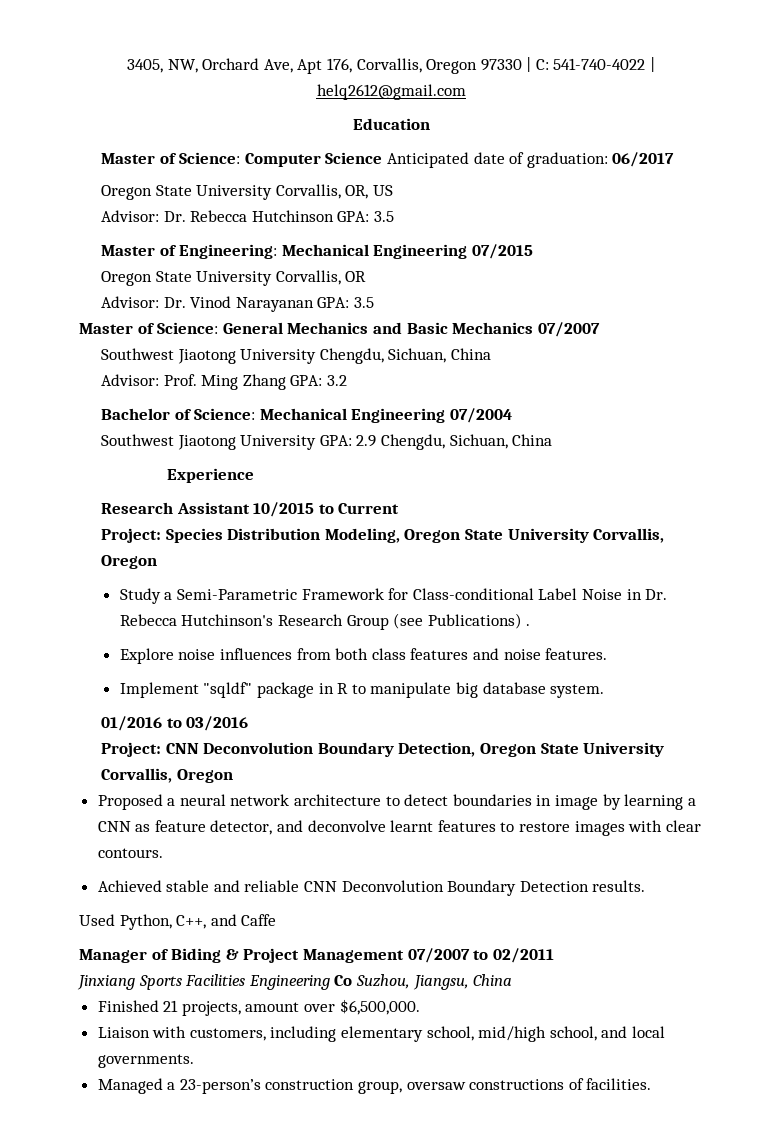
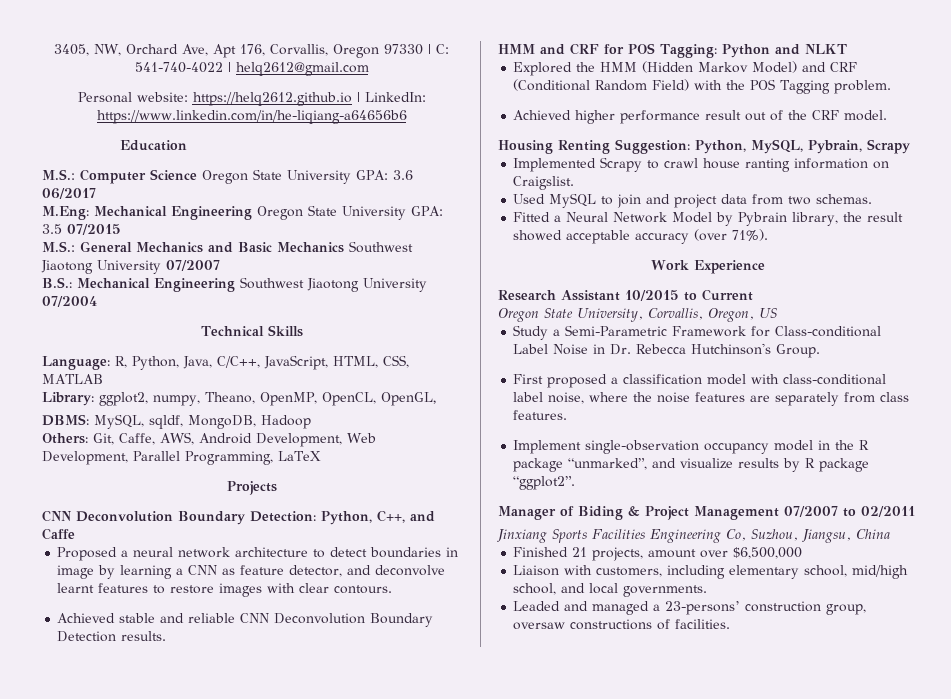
+ Personal website: https://helq2612.github.io | LinkedIn: https://www.linkedin.com/in/he-liqiang-a64656b6
  Education
- Master of Science: Computer Science Anticipated date of graduation: 06/2017
- Oregon State University Corvallis, OR, US
- Advisor: Dr. Rebecca Hutchinson GPA: 3.5
- Master of Engineering: Mechanical Engineering 07/2015
- Oregon State University Corvallis, OR
- Advisor: Dr. Vinod Narayanan GPA: 3.5
- Master of Science: General Mechanics and Basic Mechanics 07/2007
- Southwest Jiaotong University Chengdu, Sichuan, China
- Advisor: Prof. Ming Zhang GPA: 3.2
- Bachelor of Science: Mechanical Engineering 07/2004
- Southwest Jiaotong University GPA: 2.9 Chengdu, Sichuan, China
- Experience
- Research Assistant 10/2015 to Current
- Project: Species Distribution Modeling, Oregon State University Corvallis, Oregon
- Study a Semi-Parametric Framework for Class-conditional Label Noise in Dr. Rebecca Hutchinson's Research Group (see Publications) .
- Explore noise influences from both class features and noise features.
- Implement "sqldf" package in R to manipulate big database system.
- 01/2016 to 03/2016
- Project: CNN Deconvolution Boundary Detection, Oregon State University Corvallis, Oregon
+ M.S.: Computer Science Oregon State University GPA: 3.6 06/2017
+ M.Eng: Mechanical Engineering Oregon State University GPA: 3.5 07/2015
+ M.S.: General Mechanics and Basic Mechanics Southwest Jiaotong University 07/2007
+ B.S.: Mechanical Engineering Southwest Jiaotong University 07/2004
+ Technical Skills
+ Language: R, Python, Java, C/C++, JavaScript, HTML, CSS, MATLAB
+ Library: ggplot2, numpy, Theano, OpenMP, OpenCL, OpenGL,
+ DBMS: MySQL, sqldf, MongoDB, Hadoop
+ Others: Git, Caffe, AWS, Android Development, Web Development, Parallel Programming, LaTeX
+ Projects
+ CNN Deconvolution Boundary Detection: Python, C++, and Caffe
- Used Python, C++, and Caffe
+ HMM and CRF for POS Tagging: Python and NLKT
+ Explored the HMM (Hidden Markov Model) and CRF (Conditional Random Field) with the POS Tagging problem.
+ Achieved higher performance result out of the CRF model.
+ Housing Renting Suggestion: Python, MySQL, Pybrain, Scrapy
+ Implemented Scrapy to crawl house ranting information on Craigslist.
+ Used MySQL to join and project data from two schemas.
+ Fitted a Neural Network Model by Pybrain library, the result showed acceptable accuracy (over 71%).
+ Work Experience
+ Research Assistant 10/2015 to Current
+ Oregon State University, Corvallis, Oregon, US
+ Study a Semi-Parametric Framework for Class-conditional Label Noise in Dr. Rebecca Hutchinson's Group.
+ First proposed a classification model with class-conditional label noise, where the noise features are separately from class features.
+ Implement single-observation occupancy model in the R package “unmarked”, and visualize results by R package “ggplot2”.
- Jinxiang Sports Facilities Engineering Co Suzhou, Jiangsu, China
+ Jinxiang Sports Facilities Engineering Co, Suzhou, Jiangsu, China
- Finished 21 projects, amount over $6,500,000.
+ Finished 21 projects, amount over $6,500,000
- Managed a 23-person’s construction group, oversaw constructions of facilities.
+ Leaded and managed a 23-persons’ construction group, oversaw constructions of facilities.

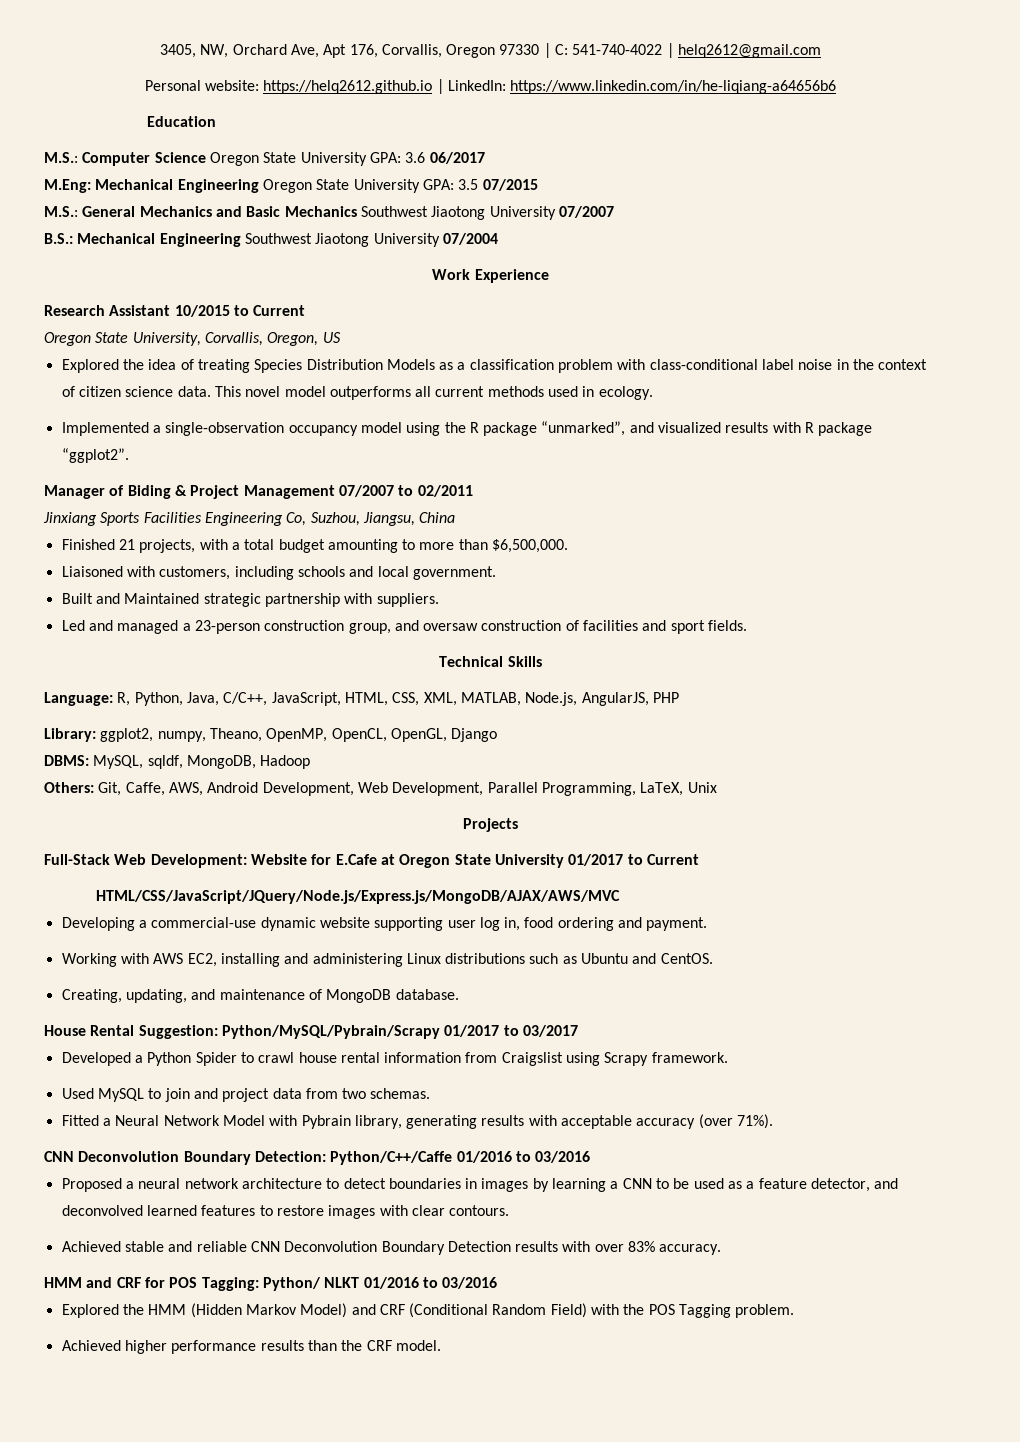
- Technical Skills
- Language: R, Python, Java, C/C++, JavaScript, HTML, CSS, MATLAB
- Library: ggplot2, numpy, Theano, OpenMP, OpenCL, OpenGL,
- DBMS: MySQL, sqldf, MongoDB, Hadoop
- Others: Git, Caffe, AWS, Android Development, Web Development, Parallel Programming, LaTeX
- Projects
- CNN Deconvolution Boundary Detection: Python, C++, and Caffe
- Proposed a neural network architecture to detect boundaries in image by learning a CNN as feature detector, and deconvolve learnt features to restore images with clear contours.
- Achieved stable and reliable CNN Deconvolution Boundary Detection results.
- HMM and CRF for POS Tagging: Python and NLKT
- Explored the HMM (Hidden Markov Model) and CRF (Conditional Random Field) with the POS Tagging problem.
- Achieved higher performance result out of the CRF model.
- Housing Renting Suggestion: Python, MySQL, Pybrain, Scrapy
- Implemented Scrapy to crawl house ranting information on Craigslist.
- Used MySQL to join and project data from two schemas.
- Fitted a Neural Network Model by Pybrain library, the result showed acceptable accuracy (over 71%).
- Study a Semi-Parametric Framework for Class-conditional Label Noise in Dr. Rebecca Hutchinson's Group.
- First proposed a classification model with class-conditional label noise, where the noise features are separately from class features.
- Implement single-observation occupancy model in the R package “unmarked”, and visualize results by R package “ggplot2”.
+ Explored the idea of treating Species Distribution Models as a classification problem with class-conditional label noise in the context of citizen science data. This novel model outperforms all current methods used in ecology.
+ Implemented a single-observation occupancy model using the R package “unmarked”, and visualized results with R package “ggplot2”.
- Finished 21 projects, amount over $6,500,000
- Liaison with customers, including elementary school, mid/high school, and local governments.
- Leaded and managed a 23-persons’ construction group, oversaw constructions of facilities.
+ Finished 21 projects, with a total budget amounting to more than $6,500,000.
+ Liaisoned with customers, including schools and local government.
+ Built and Maintained strategic partnership with suppliers.
+ Led and managed a 23-person construction group, and oversaw construction of facilities and sport fields.
+ Technical Skills
+ Language: R, Python, Java, C/C++, JavaScript, HTML, CSS, XML, MATLAB, Node.js, AngularJS, PHP
+ Library: ggplot2, numpy, Theano, OpenMP, OpenCL, OpenGL, Django
+ DBMS: MySQL, sqldf, MongoDB, Hadoop
+ Others: Git, Caffe, AWS, Android Development, Web Development, Parallel Programming, LaTeX, Unix
+ Projects
+ Full-Stack Web Development: Website for E.Cafe at Oregon State University 01/2017 to Current
+ HTML/CSS/JavaScript/JQuery/Node.js/Express.js/MongoDB/AJAX/AWS/MVC
+ Developing a commercial-use dynamic website supporting user log in, food ordering and payment.
+ Working with AWS EC2, installing and administering Linux distributions such as Ubuntu and CentOS.
+ Creating, updating, and maintenance of MongoDB database.
+ House Rental Suggestion: Python/MySQL/Pybrain/Scrapy 01/2017 to 03/2017
+ Developed a Python Spider to crawl house rental information from Craigslist using Scrapy framework.
+ Used MySQL to join and project data from two schemas.
+ Fitted a Neural Network Model with Pybrain library, generating results with acceptable accuracy (over 71%).
+ CNN Deconvolution Boundary Detection: Python/C++/Caffe 01/2016 to 03/2016
+ Proposed a neural network architecture to detect boundaries in images by learning a CNN to be used as a feature detector, and deconvolved learned features to restore images with clear contours.
+ Achieved stable and reliable CNN Deconvolution Boundary Detection results with over 83% accuracy.
+ HMM and CRF for POS Tagging: Python/ NLKT 01/2016 to 03/2016
+ Explored the HMM (Hidden Markov Model) and CRF (Conditional Random Field) with the POS Tagging problem.
+ Achieved higher performance results than the CRF model.

